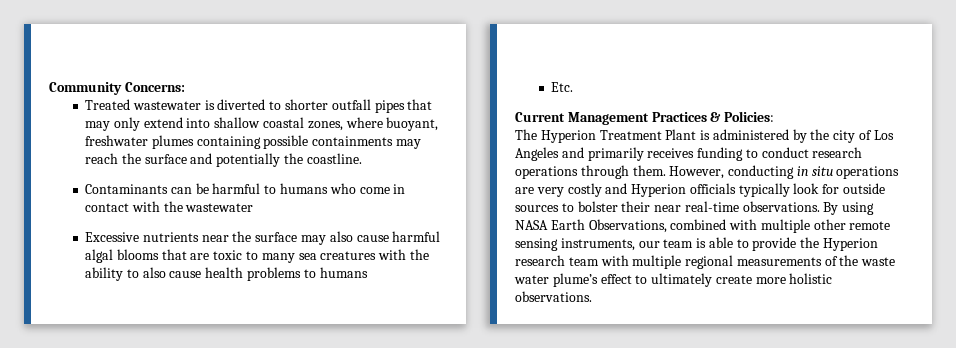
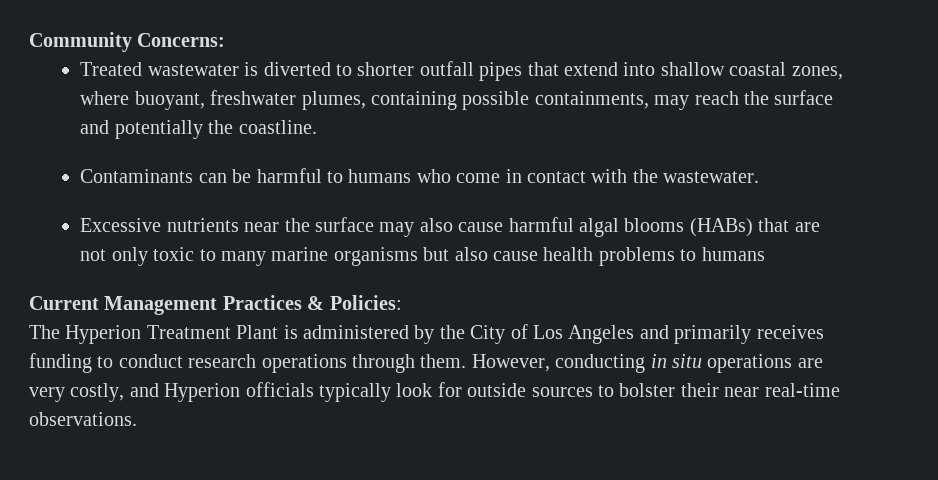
- Treated wastewater is diverted to shorter outfall pipes that may only extend into shallow coastal zones, where buoyant, freshwater plumes containing possible containments may reach the surface and potentially the coastline.
+ Treated wastewater is diverted to shorter outfall pipes that extend into shallow coastal zones, where buoyant, freshwater plumes, containing possible containments, may reach the surface and potentially the coastline.
- Contaminants can be harmful to humans who come in contact with the wastewater
+ Contaminants can be harmful to humans who come in contact with the wastewater.
- Excessive nutrients near the surface may also cause harmful algal blooms that are toxic to many sea creatures with the ability to also cause health problems to humans
+ Excessive nutrients near the surface may also cause harmful algal blooms (HABs) that are not only toxic to many marine organisms but also cause health problems to humans
- Etc.
- The Hyperion Treatment Plant is administered by the city of Los Angeles and primarily receives funding to conduct research operations through them.
+ The Hyperion Treatment Plant is administered by the City of Los Angeles and primarily receives funding to conduct research operations through them.
- However, conducting in situ operations are very costly and Hyperion officials typically look for outside sources to bolster their near real-time observations. By using NASA Earth Observations, combined with multiple other remote sensing instruments, our team is able to provide the Hyperion research team with multiple regional measurements of the waste water plume’s effect to ultimately create more holistic observations.
+ However, conducting in situ operations are very costly, and Hyperion officials typically look for outside sources to bolster their near real-time observations.

